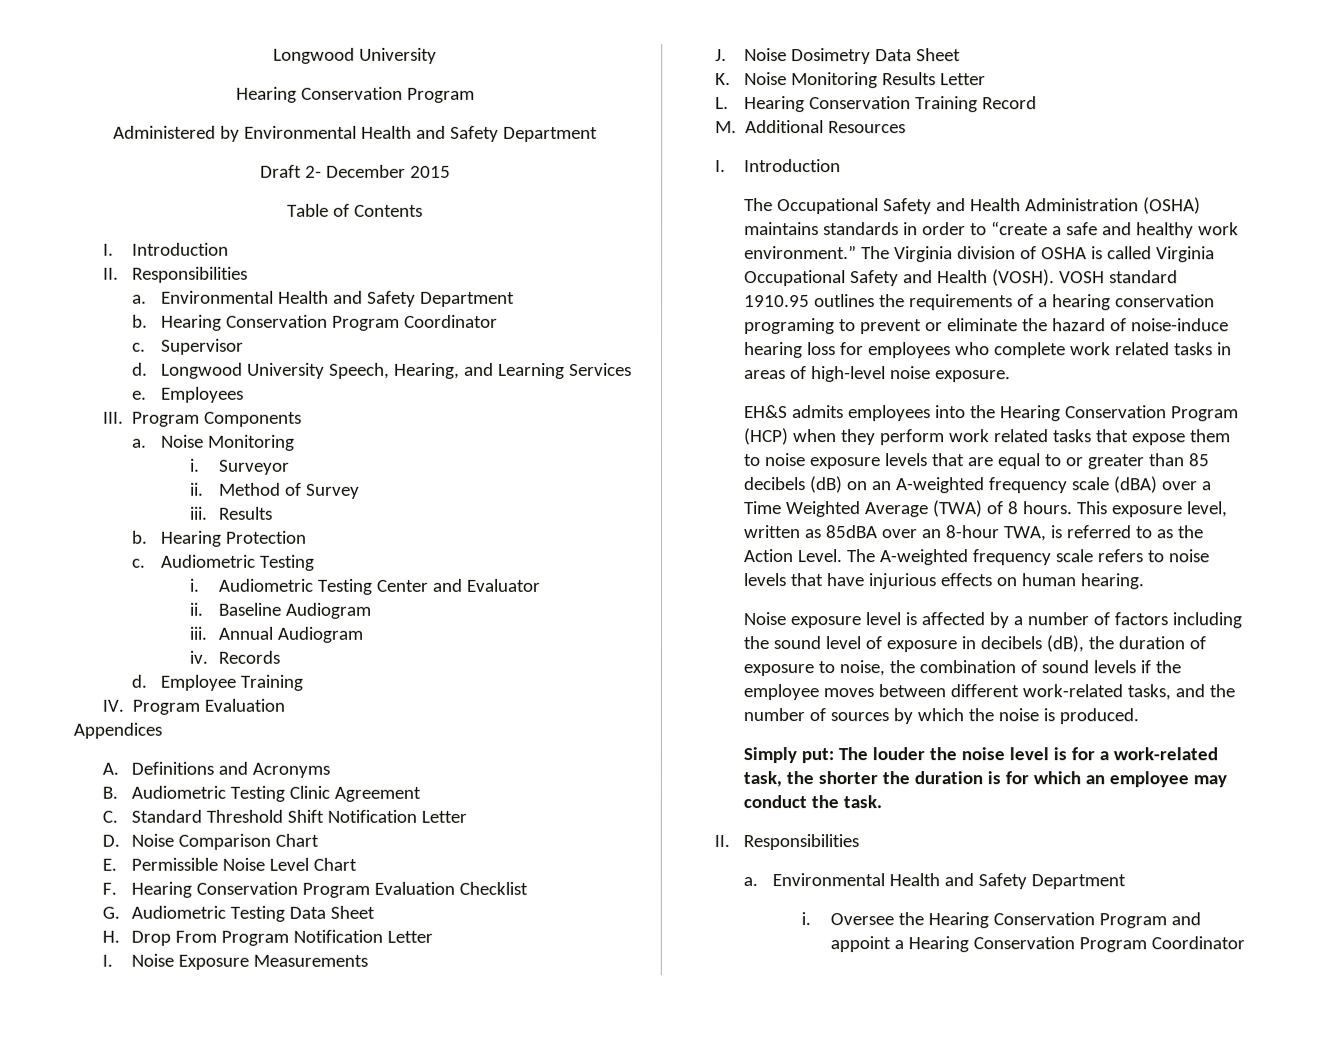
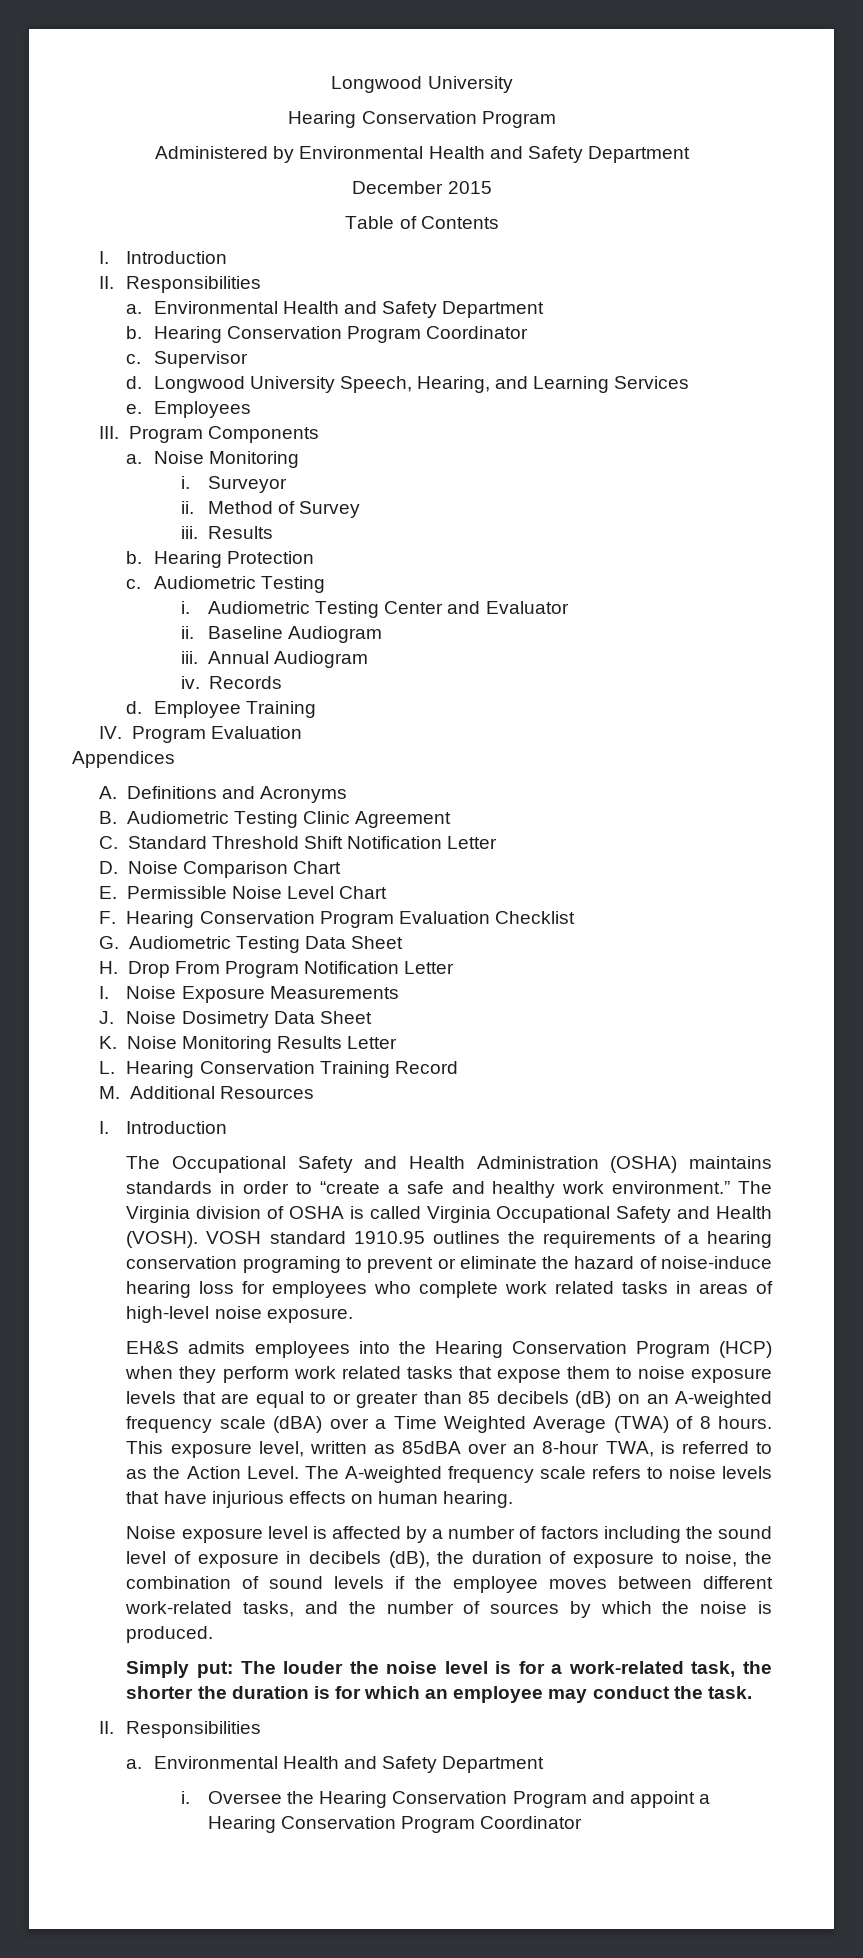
- Draft 2- December 2015
+ December 2015

